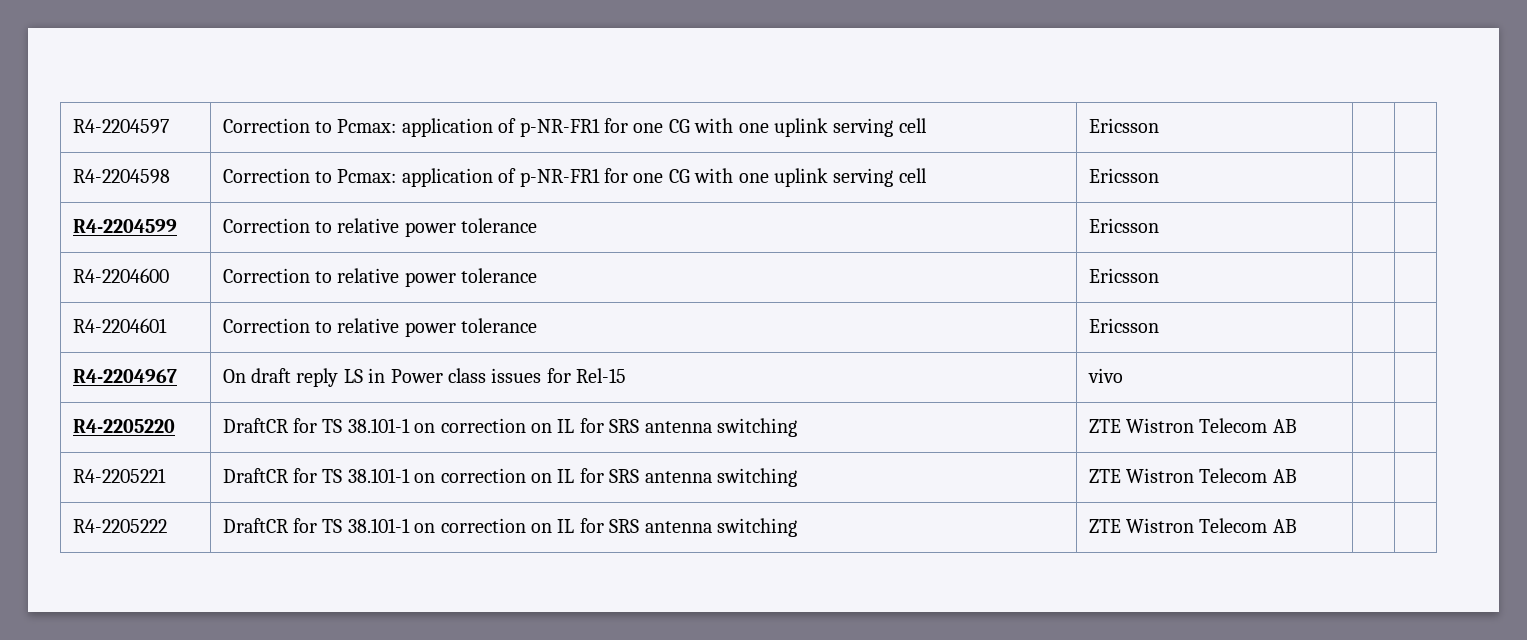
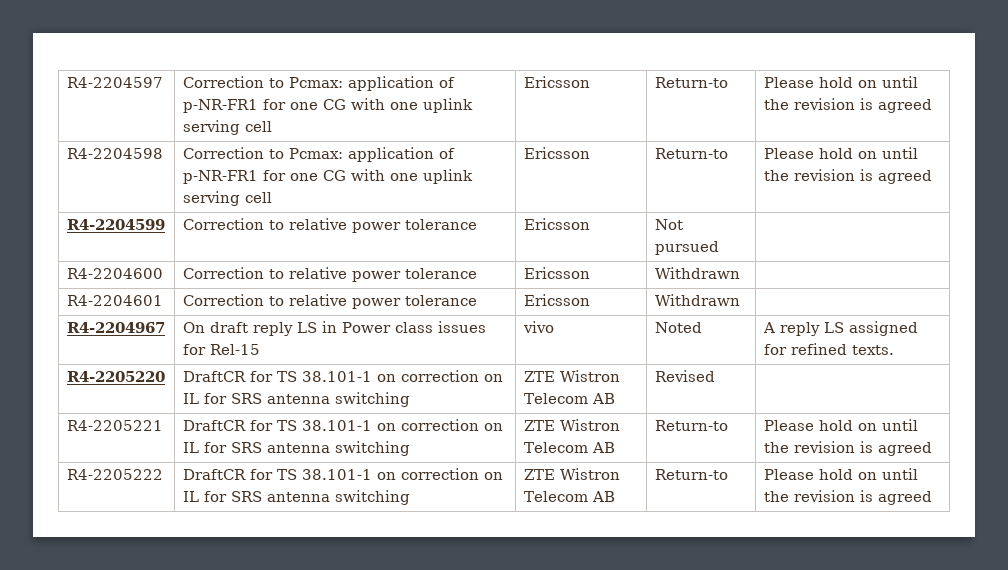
- R4-2204597 | Correction to Pcmax: application of p-NR-FR1 for one CG with one uplink serving cell | Ericsson | |
+ R4-2204597 | Correction to Pcmax: application of p-NR-FR1 for one CG with one uplink serving cell | Ericsson | Return-to | Please hold on until the revision is agreed
- R4-2204598 | Correction to Pcmax: application of p-NR-FR1 for one CG with one uplink serving cell | Ericsson | |
+ R4-2204598 | Correction to Pcmax: application of p-NR-FR1 for one CG with one uplink serving cell | Ericsson | Return-to | Please hold on until the revision is agreed
- R4-2204599 | Correction to relative power tolerance | Ericsson | |
+ R4-2204599 | Correction to relative power tolerance | Ericsson | Not pursued |
- R4-2204600 | Correction to relative power tolerance | Ericsson | |
+ R4-2204600 | Correction to relative power tolerance | Ericsson | Withdrawn |
- R4-2204601 | Correction to relative power tolerance | Ericsson | |
+ R4-2204601 | Correction to relative power tolerance | Ericsson | Withdrawn |
- R4-2204967 | On draft reply LS in Power class issues for Rel-15 | vivo | |
+ R4-2204967 | On draft reply LS in Power class issues for Rel-15 | vivo | Noted | A reply LS assigned for refined texts.
- R4-2205220 | DraftCR for TS 38.101-1 on correction on IL for SRS antenna switching | ZTE Wistron Telecom AB | |
+ R4-2205220 | DraftCR for TS 38.101-1 on correction on IL for SRS antenna switching | ZTE Wistron Telecom AB | Revised |
- R4-2205221 | DraftCR for TS 38.101-1 on correction on IL for SRS antenna switching | ZTE Wistron Telecom AB | |
+ R4-2205221 | DraftCR for TS 38.101-1 on correction on IL for SRS antenna switching | ZTE Wistron Telecom AB | Return-to | Please hold on until the revision is agreed
- R4-2205222 | DraftCR for TS 38.101-1 on correction on IL for SRS antenna switching | ZTE Wistron Telecom AB | |
+ R4-2205222 | DraftCR for TS 38.101-1 on correction on IL for SRS antenna switching | ZTE Wistron Telecom AB | Return-to | Please hold on until the revision is agreed

